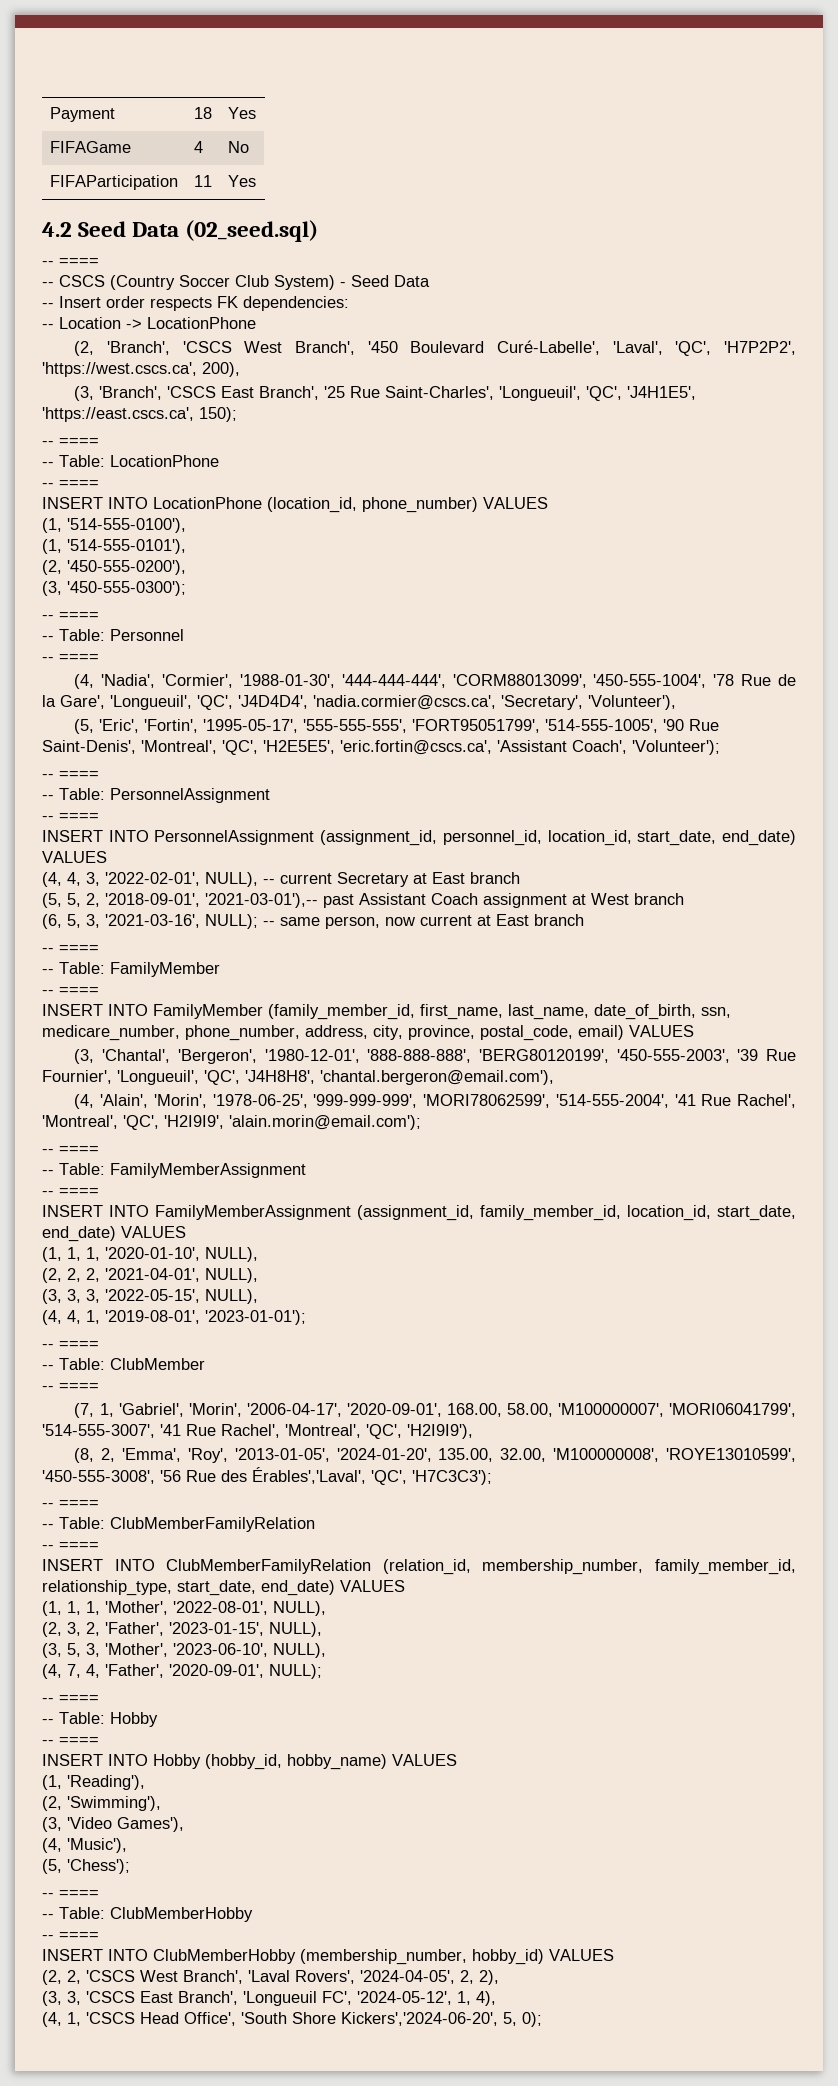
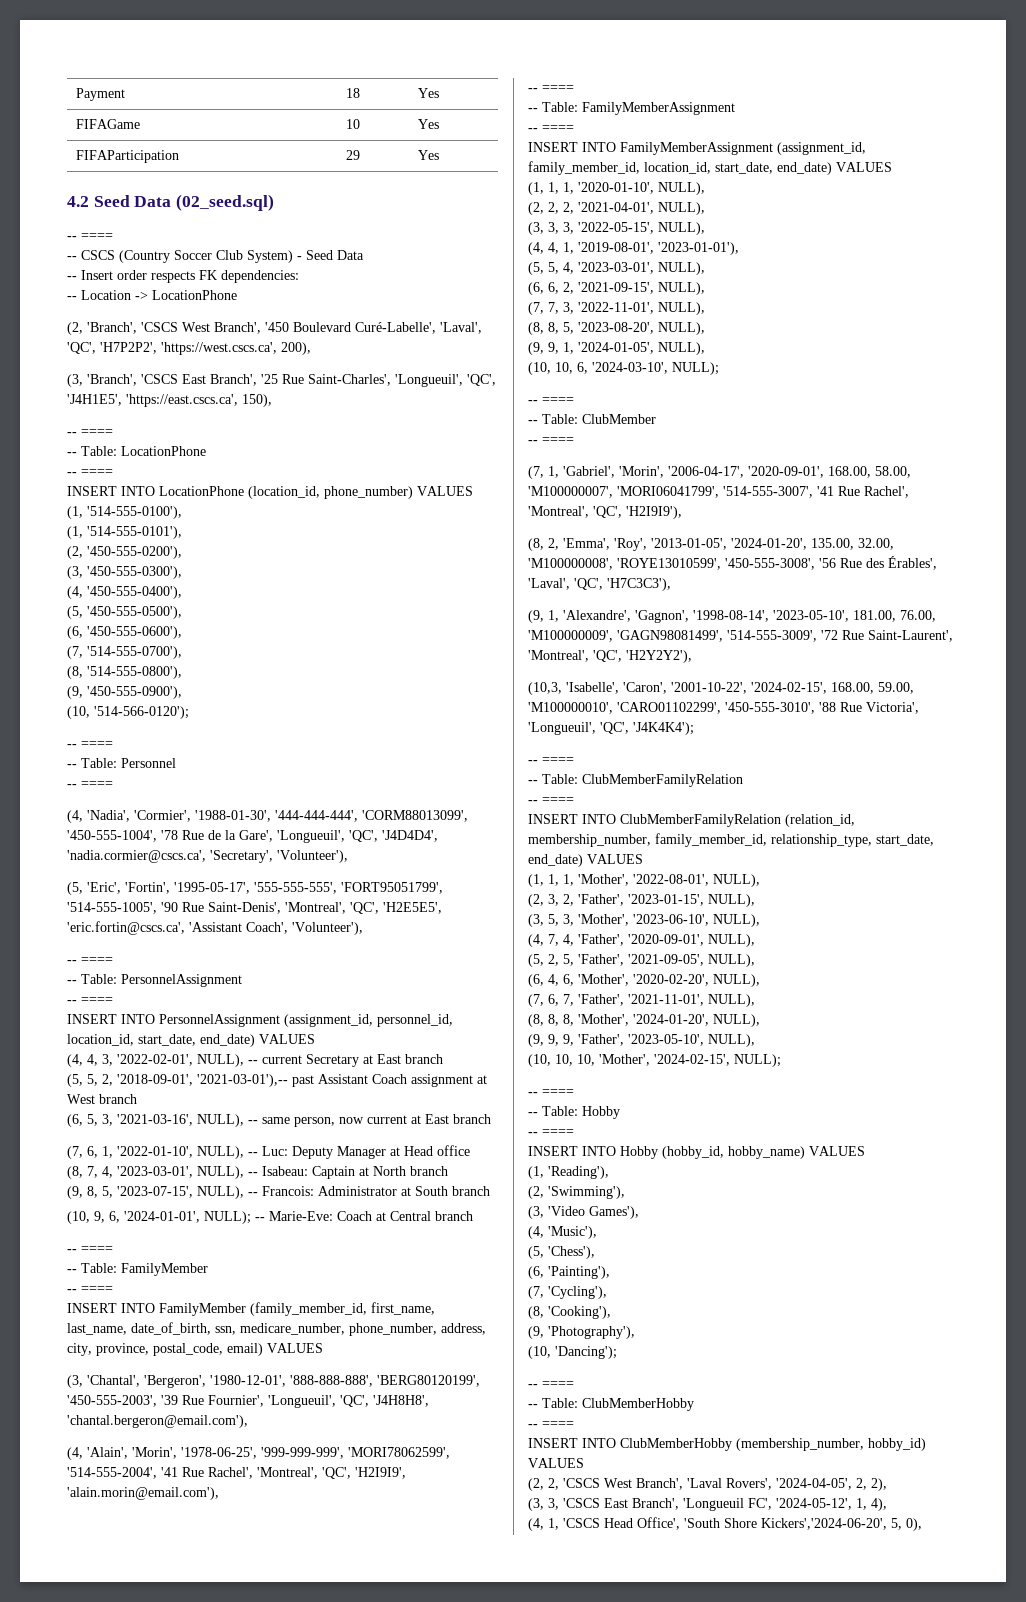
- FIFAGame | 4 | No
+ FIFAGame | 10 | Yes
- FIFAParticipation | 11 | Yes
+ FIFAParticipation | 29 | Yes
- (3, 'Branch', 'CSCS East Branch', '25 Rue Saint-Charles', 'Longueuil', 'QC', 'J4H1E5', 'https://east.cscs.ca', 150);
+ (3, 'Branch', 'CSCS East Branch', '25 Rue Saint-Charles', 'Longueuil', 'QC', 'J4H1E5', 'https://east.cscs.ca', 150),
- (3, '450-555-0300');
+ (3, '450-555-0300'),
+ (4, '450-555-0400'),
+ (5, '450-555-0500'),
+ (6, '450-555-0600'),
+ (7, '514-555-0700'),
+ (8, '514-555-0800'),
+ (9, '450-555-0900'),
+ (10, '514-566-0120');
- (5, 'Eric', 'Fortin', '1995-05-17', '555-555-555', 'FORT95051799', '514-555-1005', '90 Rue Saint-Denis', 'Montreal', 'QC', 'H2E5E5', 'eric.fortin@cscs.ca', 'Assistant Coach', 'Volunteer');
+ (5, 'Eric', 'Fortin', '1995-05-17', '555-555-555', 'FORT95051799', '514-555-1005', '90 Rue Saint-Denis', 'Montreal', 'QC', 'H2E5E5', 'eric.fortin@cscs.ca', 'Assistant Coach', 'Volunteer'),
- (6, 5, 3, '2021-03-16', NULL); -- same person, now current at East branch
+ (6, 5, 3, '2021-03-16', NULL), -- same person, now current at East branch
+ (7, 6, 1, '2022-01-10', NULL), -- Luc: Deputy Manager at Head office
+ (8, 7, 4, '2023-03-01', NULL), -- Isabeau: Captain at North branch
+ (9, 8, 5, '2023-07-15', NULL), -- Francois: Administrator at South branch
+ (10, 9, 6, '2024-01-01', NULL); -- Marie-Eve: Coach at Central branch
- (4, 'Alain', 'Morin', '1978-06-25', '999-999-999', 'MORI78062599', '514-555-2004', '41 Rue Rachel', 'Montreal', 'QC', 'H2I9I9', 'alain.morin@email.com');
+ (4, 'Alain', 'Morin', '1978-06-25', '999-999-999', 'MORI78062599', '514-555-2004', '41 Rue Rachel', 'Montreal', 'QC', 'H2I9I9', 'alain.morin@email.com'),
- (4, 4, 1, '2019-08-01', '2023-01-01');
+ (4, 4, 1, '2019-08-01', '2023-01-01'),
+ (5, 5, 4, '2023-03-01', NULL),
+ (6, 6, 2, '2021-09-15', NULL),
+ (7, 7, 3, '2022-11-01', NULL),
+ (8, 8, 5, '2023-08-20', NULL),
+ (9, 9, 1, '2024-01-05', NULL),
+ (10, 10, 6, '2024-03-10', NULL);
- (8, 2, 'Emma', 'Roy', '2013-01-05', '2024-01-20', 135.00, 32.00, 'M100000008', 'ROYE13010599', '450-555-3008', '56 Rue des Érables','Laval', 'QC', 'H7C3C3');
+ (8, 2, 'Emma', 'Roy', '2013-01-05', '2024-01-20', 135.00, 32.00, 'M100000008', 'ROYE13010599', '450-555-3008', '56 Rue des Érables', 'Laval', 'QC', 'H7C3C3'),
+ (9, 1, 'Alexandre', 'Gagnon', '1998-08-14', '2023-05-10', 181.00, 76.00, 'M100000009', 'GAGN98081499', '514-555-3009', '72 Rue Saint-Laurent', 'Montreal', 'QC', 'H2Y2Y2'),
+ (10,3, 'Isabelle', 'Caron', '2001-10-22', '2024-02-15', 168.00, 59.00, 'M100000010', 'CARO01102299', '450-555-3010', '88 Rue Victoria', 'Longueuil', 'QC', 'J4K4K4');
- (4, 7, 4, 'Father', '2020-09-01', NULL);
+ (4, 7, 4, 'Father', '2020-09-01', NULL),
+ (5, 2, 5, 'Father', '2021-09-05', NULL),
+ (6, 4, 6, 'Mother', '2020-02-20', NULL),
+ (7, 6, 7, 'Father', '2021-11-01', NULL),
+ (8, 8, 8, 'Mother', '2024-01-20', NULL),
+ (9, 9, 9, 'Father', '2023-05-10', NULL),
+ (10, 10, 10, 'Mother', '2024-02-15', NULL);
- (5, 'Chess');
+ (5, 'Chess'),
+ (6, 'Painting'),
+ (7, 'Cycling'),
+ (8, 'Cooking'),
+ (9, 'Photography'),
+ (10, 'Dancing');
- (4, 1, 'CSCS Head Office', 'South Shore Kickers','2024-06-20', 5, 0);
+ (4, 1, 'CSCS Head Office', 'South Shore Kickers','2024-06-20', 5, 0),

